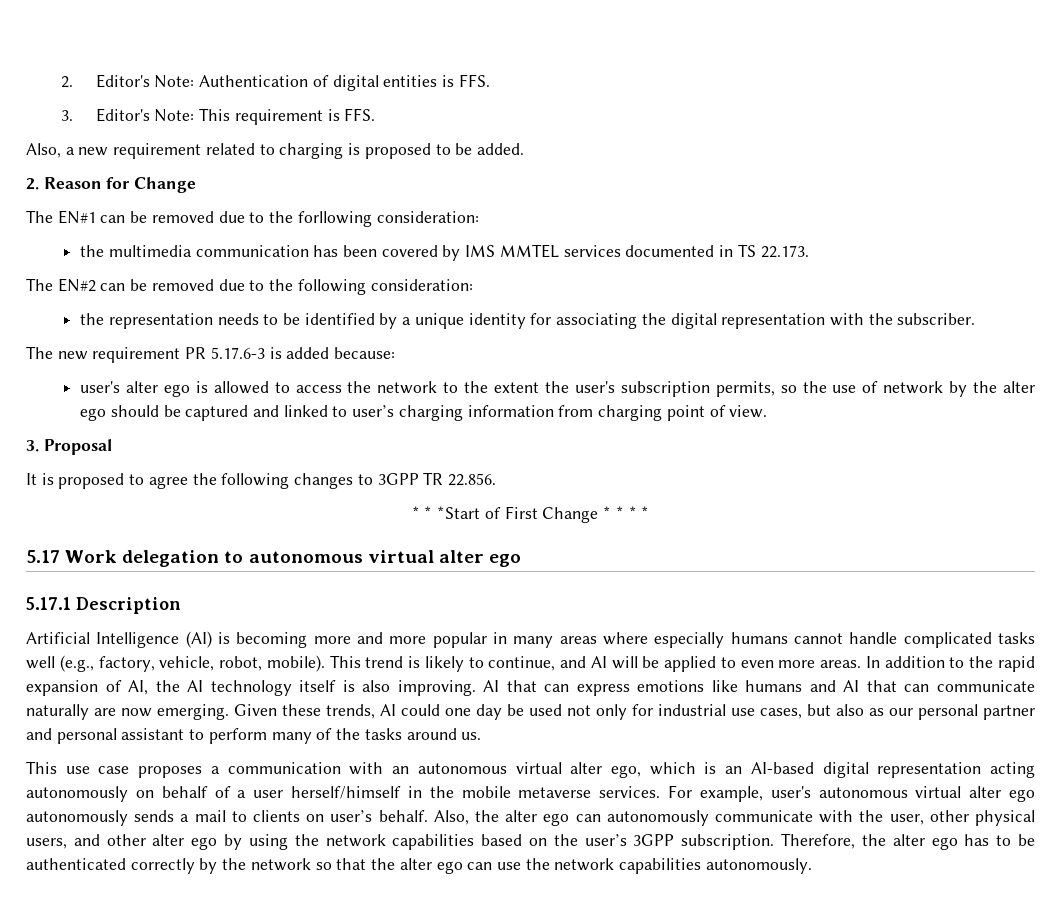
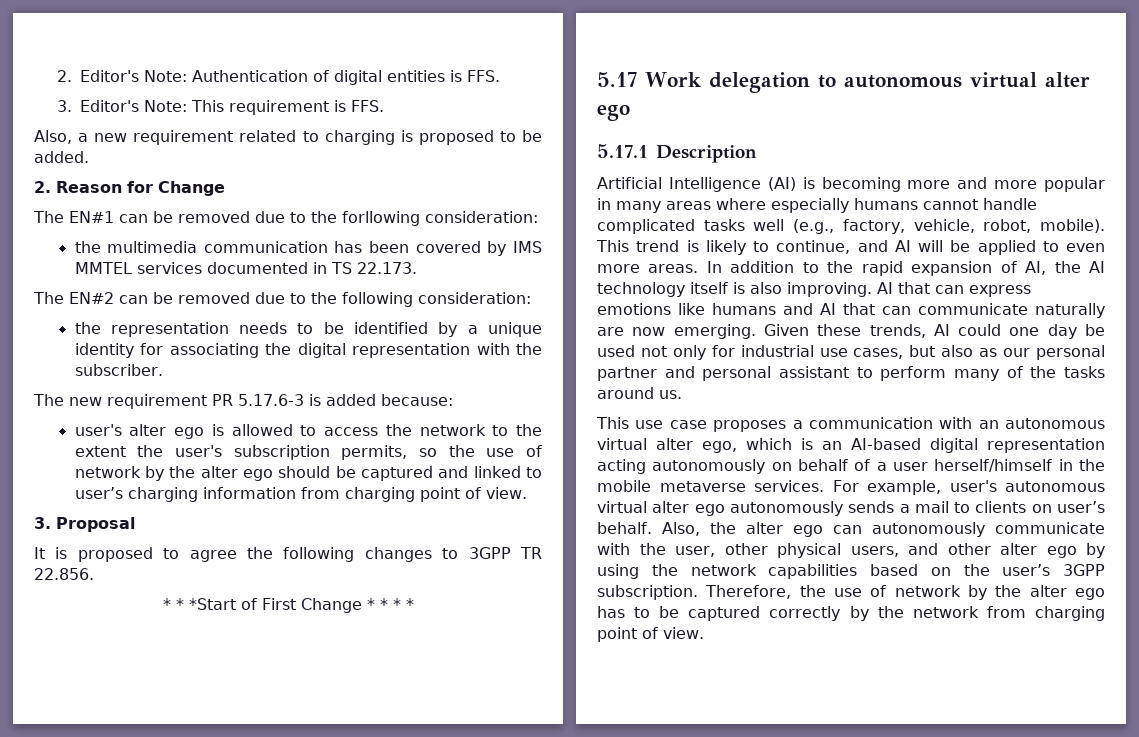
- Therefore, the alter ego has to be authenticated correctly by the network so that the alter ego can use the network capabilities autonomously.
+ Therefore, the use of network by the alter ego has to be captured correctly by the network from charging point of view.

